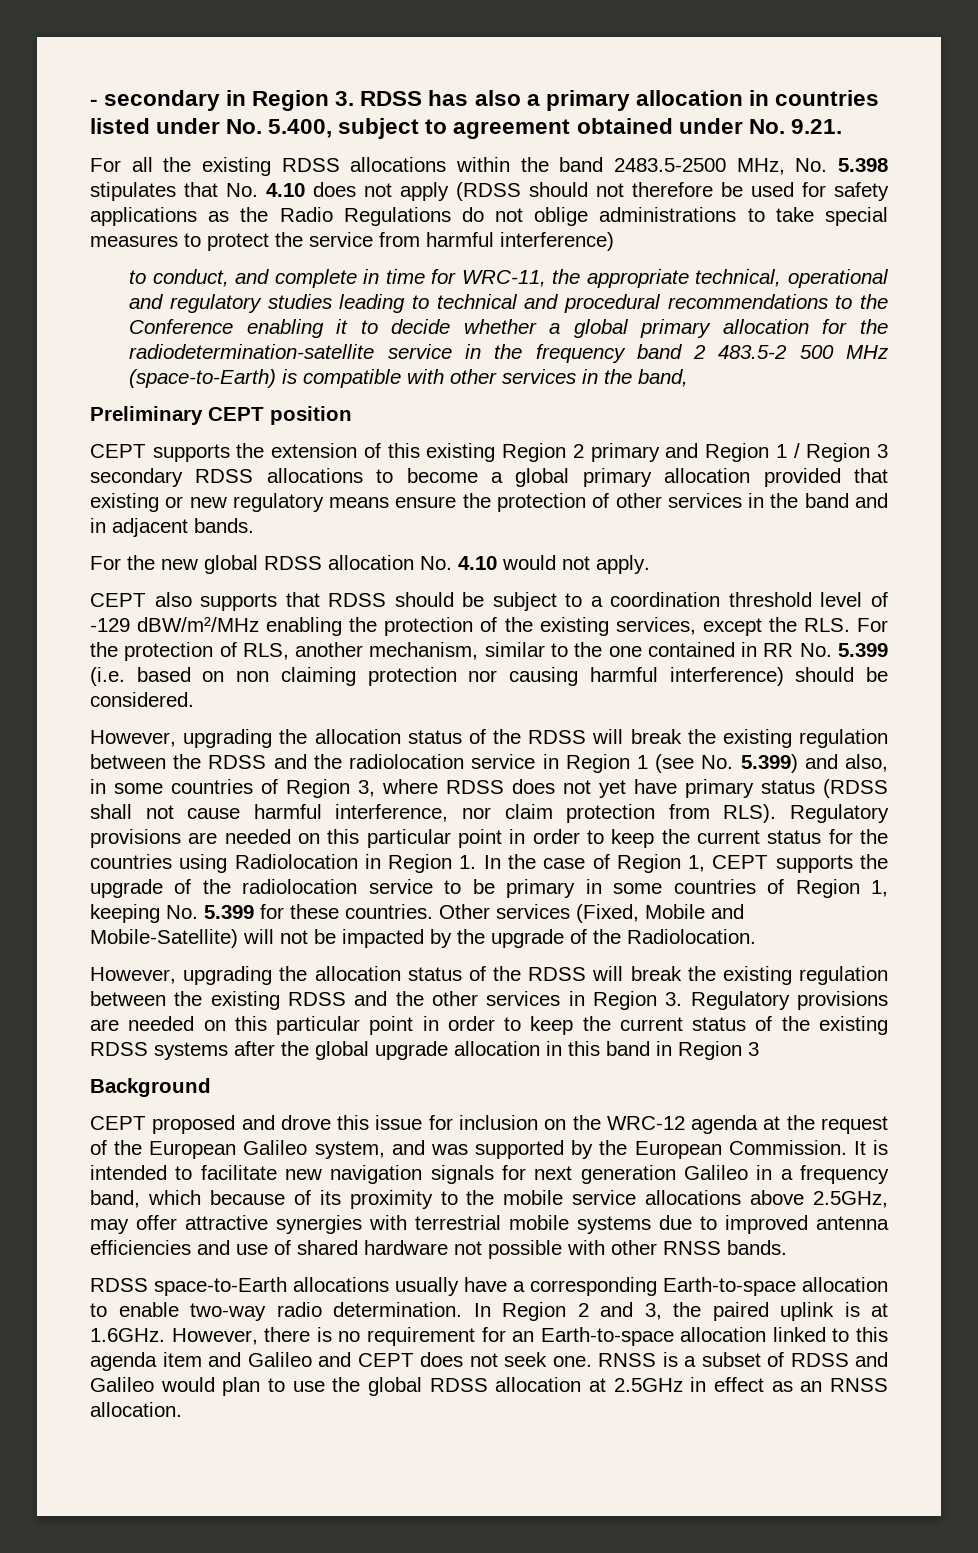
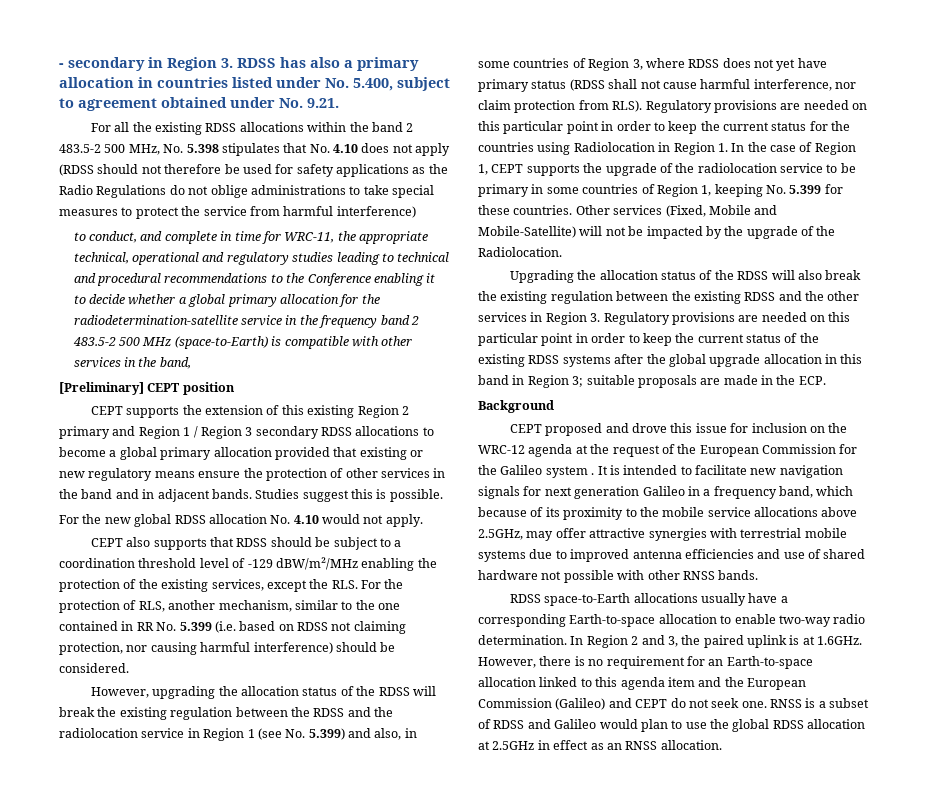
- For all the existing RDSS allocations within the band 2483.5-2500 MHz, No. 5.398 stipulates that No. 4.10 does not apply (RDSS should not therefore be used for safety applications as the Radio Regulations do not oblige administrations to take special measures to protect the service from harmful interference)
+ For all the existing RDSS allocations within the band 2 483.5-2 500 MHz, No. 5.398 stipulates that No. 4.10 does not apply (RDSS should not therefore be used for safety applications as the Radio Regulations do not oblige administrations to take special measures to protect the service from harmful interference)
- Preliminary CEPT position
+ [Preliminary] CEPT position
+ Studies suggest this is possible.
- CEPT also supports that RDSS should be subject to a coordination threshold level of -129 dBW/m²/MHz enabling the protection of the existing services, except the RLS. For the protection of RLS, another mechanism, similar to the one contained in RR No. 5.399 (i.e. based on non claiming protection nor causing harmful interference) should be considered.
+ CEPT also supports that RDSS should be subject to a coordination threshold level of -129 dBW/m²/MHz enabling the protection of the existing services, except the RLS. For the protection of RLS, another mechanism, similar to the one contained in RR No. 5.399 (i.e. based on RDSS not claiming protection, nor causing harmful interference) should be considered.
- However, upgrading the allocation status of the RDSS will break the existing regulation between the existing RDSS and the other services in Region 3. Regulatory provisions are needed on this particular point in order to keep the current status of the existing RDSS systems after the global upgrade allocation in this band in Region 3
+ Upgrading the allocation status of the RDSS will also break the existing regulation between the existing RDSS and the other services in Region 3. Regulatory provisions are needed on this particular point in order to keep the current status of the existing RDSS systems after the global upgrade allocation in this band in Region 3; suitable proposals are made in the ECP.
- CEPT proposed and drove this issue for inclusion on the WRC-12 agenda at the request of the European Galileo system, and was supported by the European Commission.
+ CEPT proposed and drove this issue for inclusion on the WRC-12 agenda at the request of the European Commission for the Galileo system .
- In Region 2 and 3, the paired uplink is at 1.6GHz. However, there is no requirement for an Earth-to-space allocation linked to this agenda item and Galileo and CEPT does not seek one.
+ In Region 2 and 3, the paired uplink is at 1.6GHz. However, there is no requirement for an Earth-to-space allocation linked to this agenda item and the European Commission (Galileo) and CEPT do not seek one.

